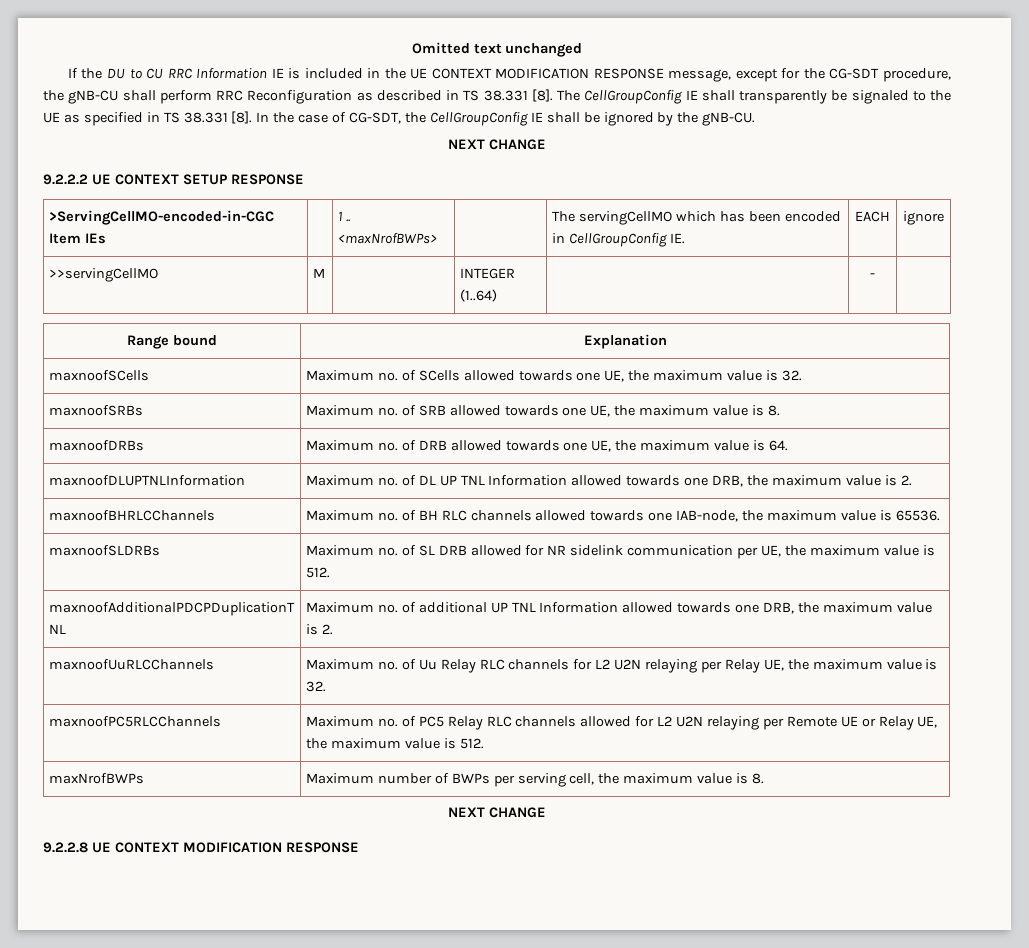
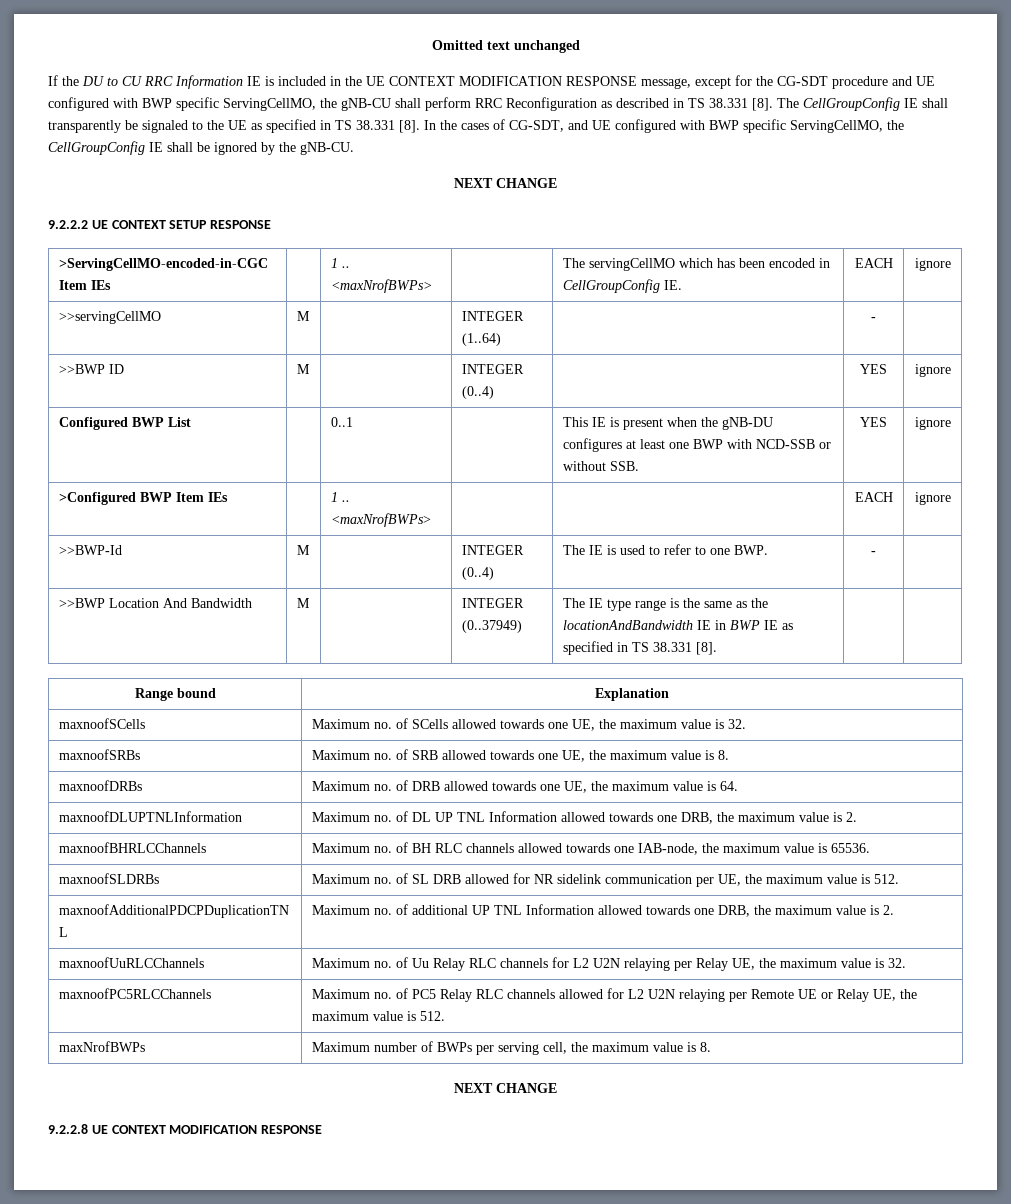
- If the DU to CU RRC Information IE is included in the UE CONTEXT MODIFICATION RESPONSE message, except for the CG-SDT procedure, the gNB-CU shall perform RRC Reconfiguration as described in TS 38.331 [8].
+ If the DU to CU RRC Information IE is included in the UE CONTEXT MODIFICATION RESPONSE message, except for the CG-SDT procedure and UE configured with BWP specific ServingCellMO, the gNB-CU shall perform RRC Reconfiguration as described in TS 38.331 [8].
- In the case of CG-SDT, the CellGroupConfig IE shall be ignored by the gNB-CU.
+ In the cases of CG-SDT, and UE configured with BWP specific ServingCellMO, the CellGroupConfig IE shall be ignored by the gNB-CU.
+ >>BWP ID | M | | INTEGER (0..4) | | YES | ignore
+ Configured BWP List | | 0..1 | | This IE is present when the gNB-DU configures at least one BWP with NCD-SSB or without SSB. | YES | ignore
+ >Configured BWP Item IEs | | 1 .. <maxNrofBWPs> | | | EACH | ignore
+ >>BWP-Id | M | | INTEGER (0..4) | The IE is used to refer to one BWP. | - |
+ >>BWP Location And Bandwidth | M | | INTEGER (0..37949) | The IE type range is the same as the locationAndBandwidth IE in BWP IE as specified in TS 38.331 [8]. | |

